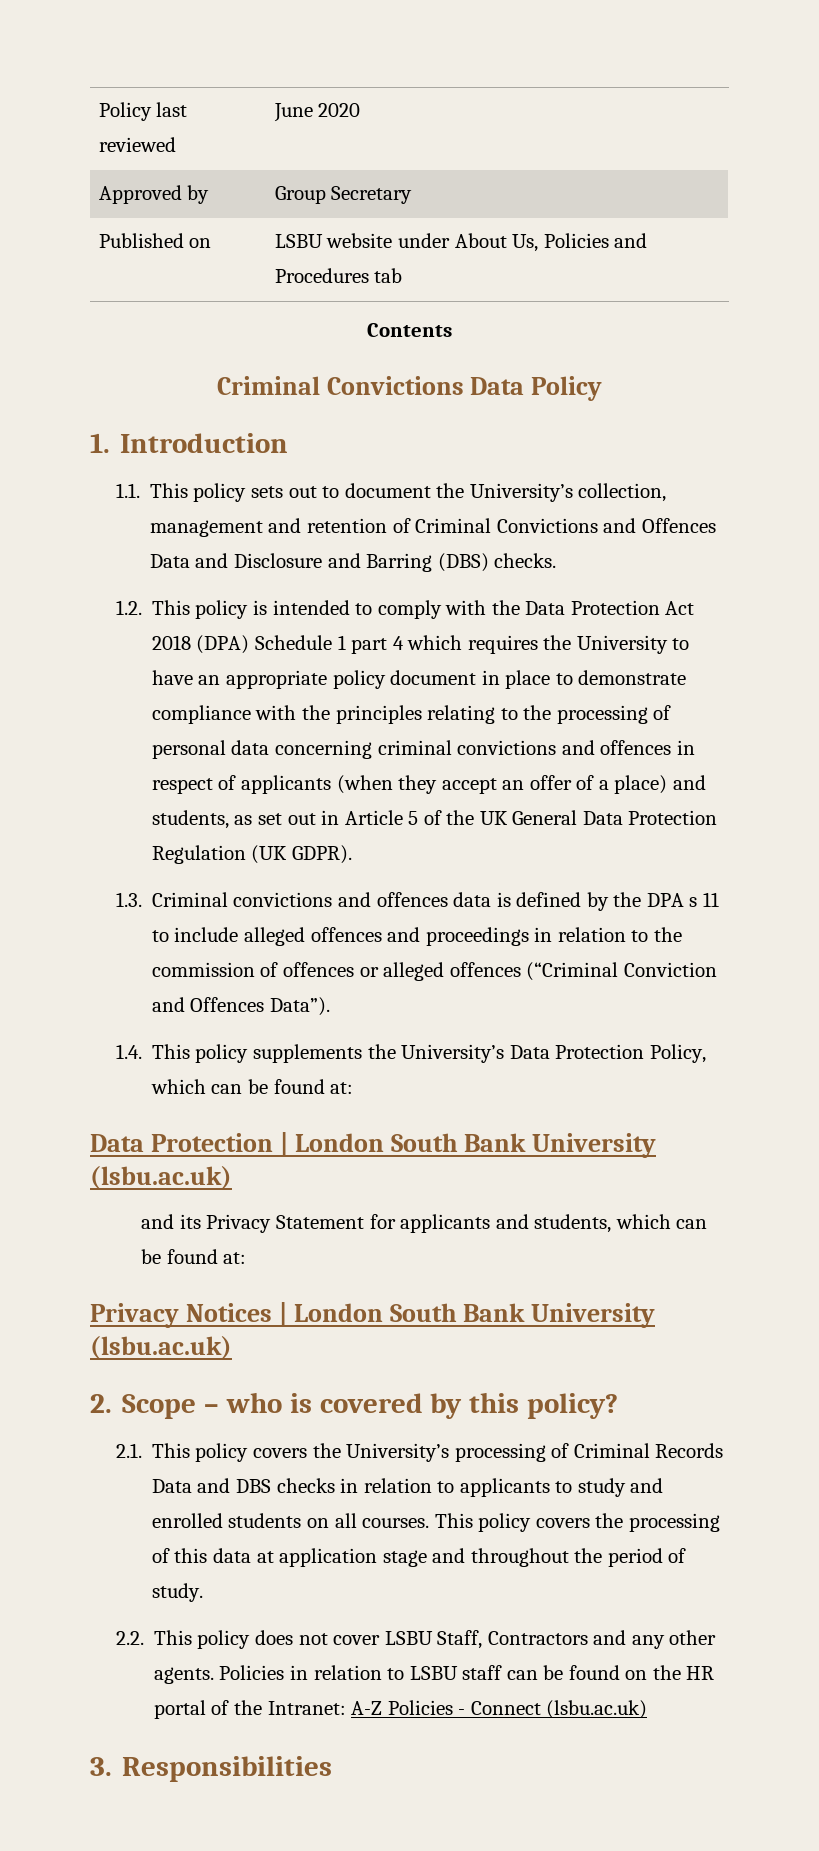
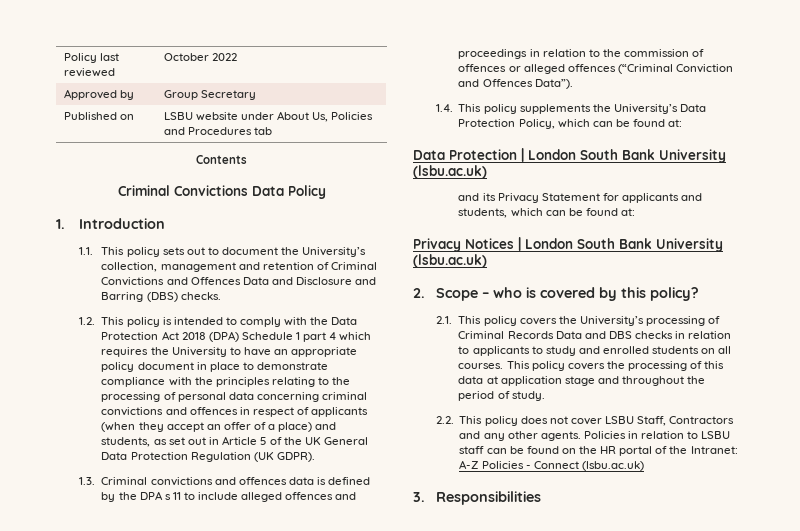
- Policy last reviewed | June 2020
+ Policy last reviewed | October 2022

